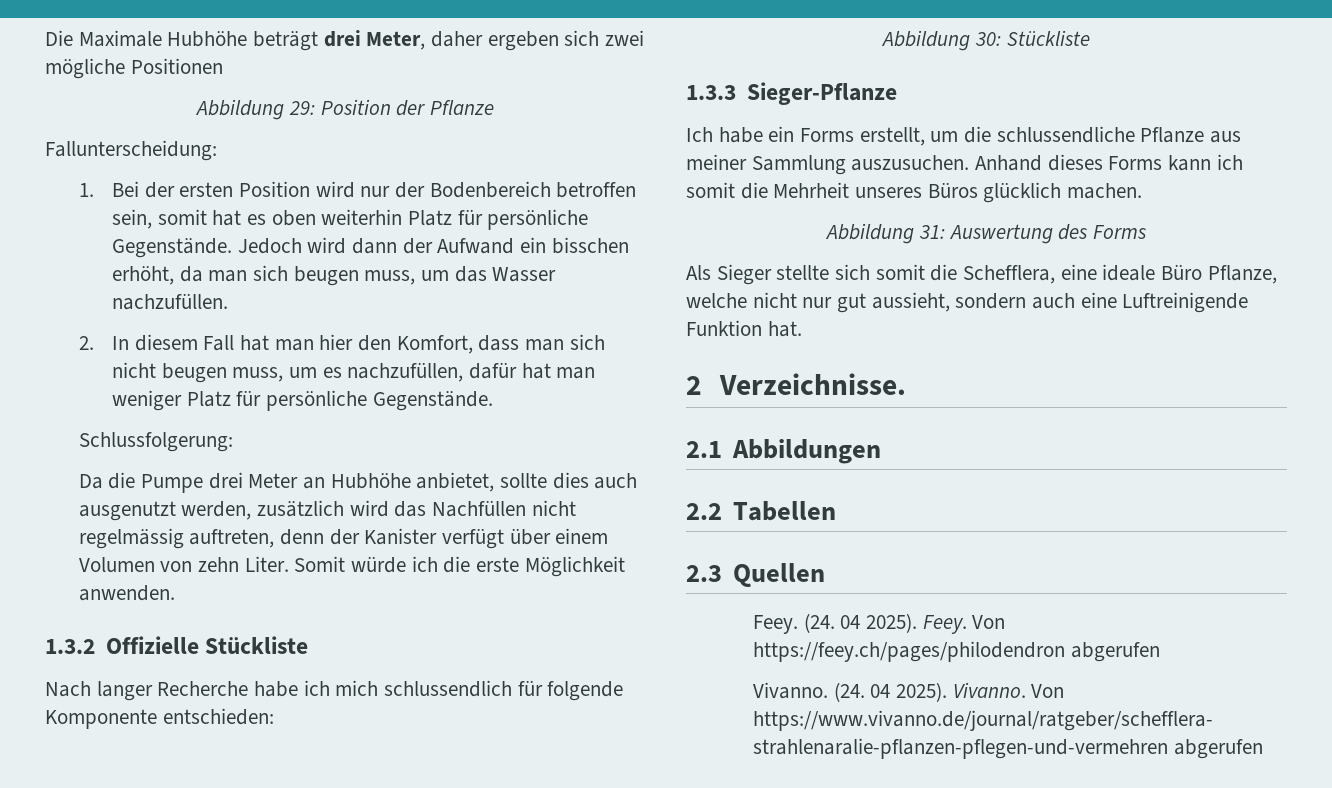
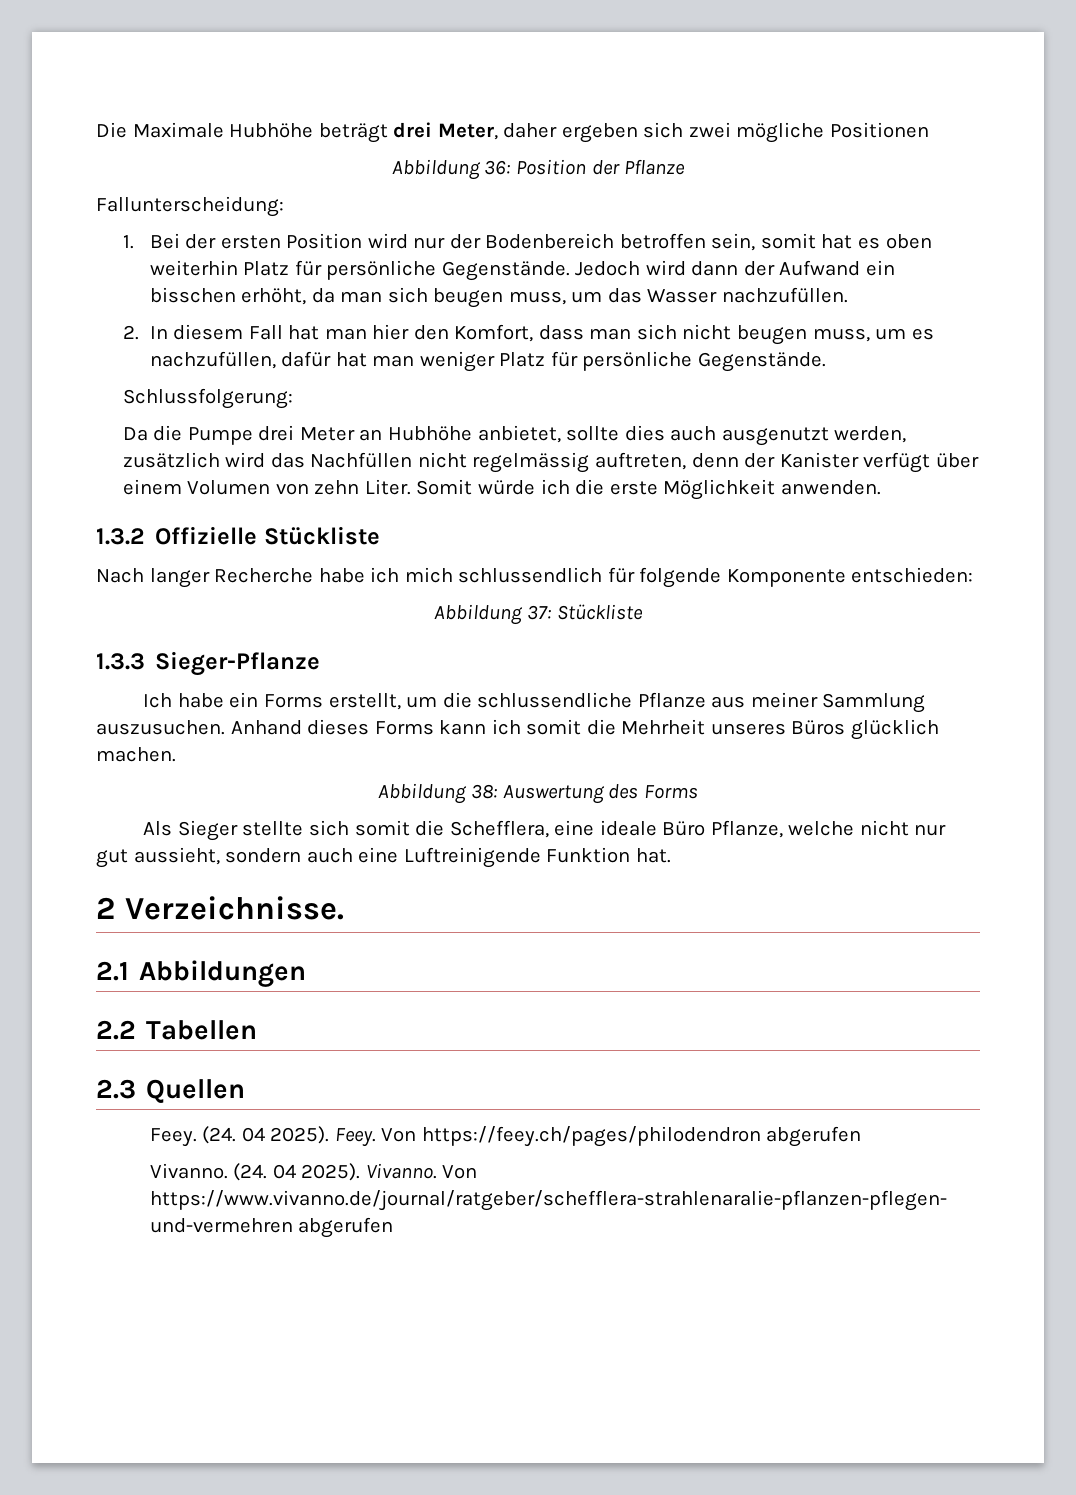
- Abbildung 29: Position der Pflanze
+ Abbildung 36: Position der Pflanze
- Abbildung 30: Stückliste
+ Abbildung 37: Stückliste
- Abbildung 31: Auswertung des Forms
+ Abbildung 38: Auswertung des Forms

